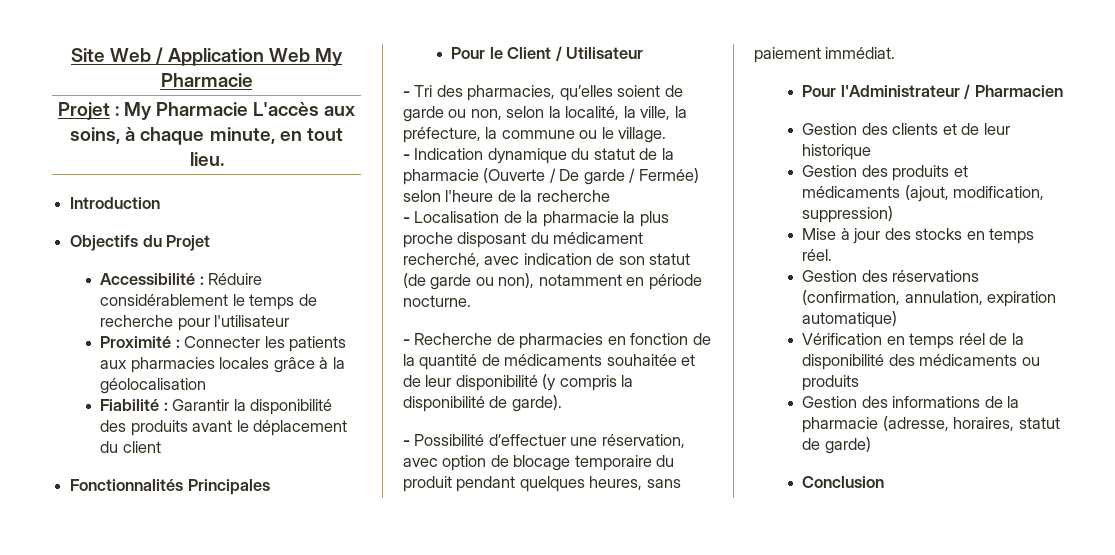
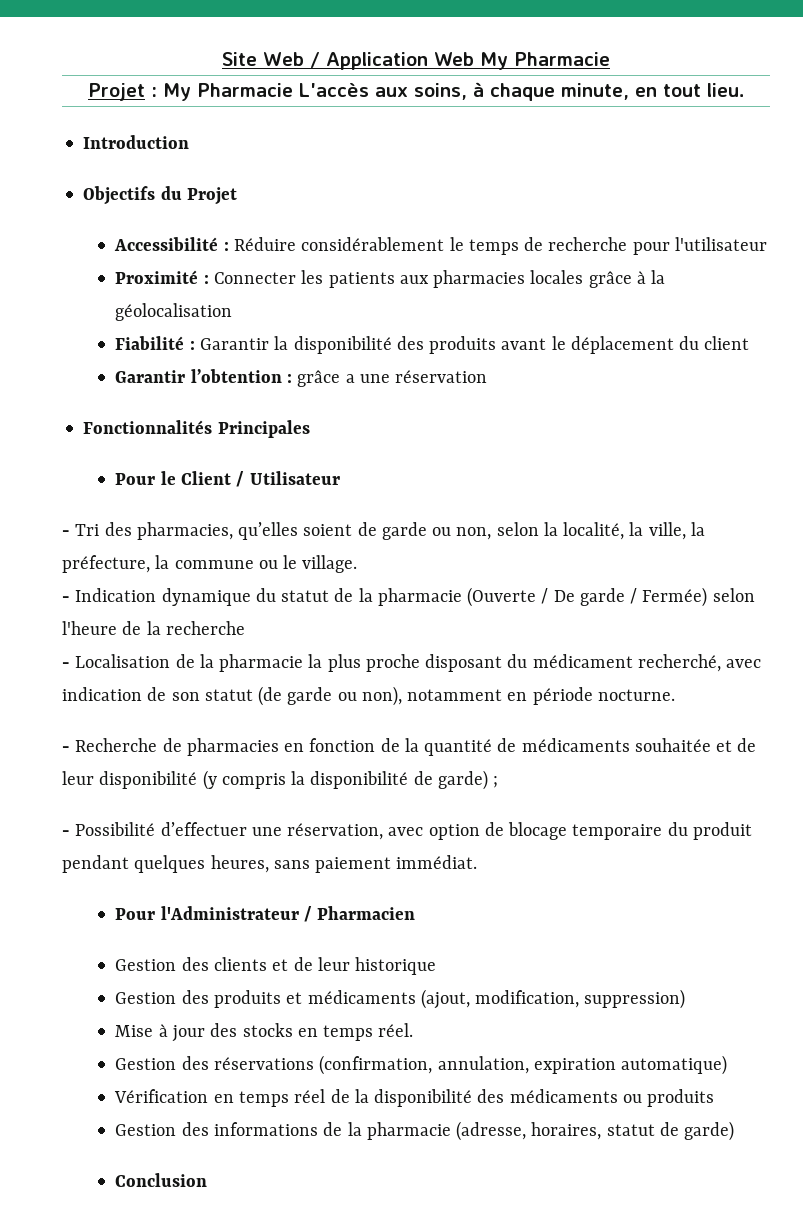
+ Garantir l’obtention : grâce a une réservation
- - Recherche de pharmacies en fonction de la quantité de médicaments souhaitée et de leur disponibilité (y compris la disponibilité de garde).
+ - Recherche de pharmacies en fonction de la quantité de médicaments souhaitée et de leur disponibilité (y compris la disponibilité de garde) ;

